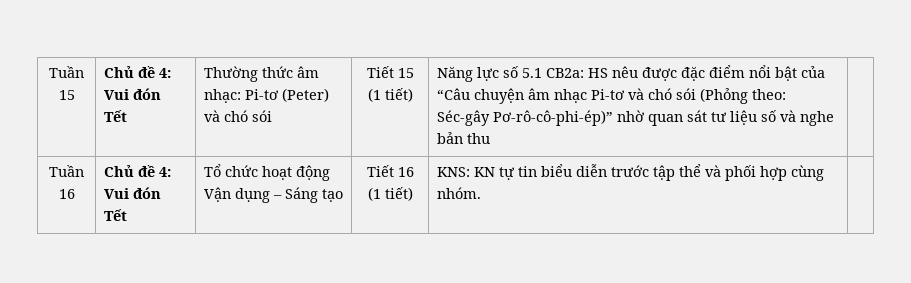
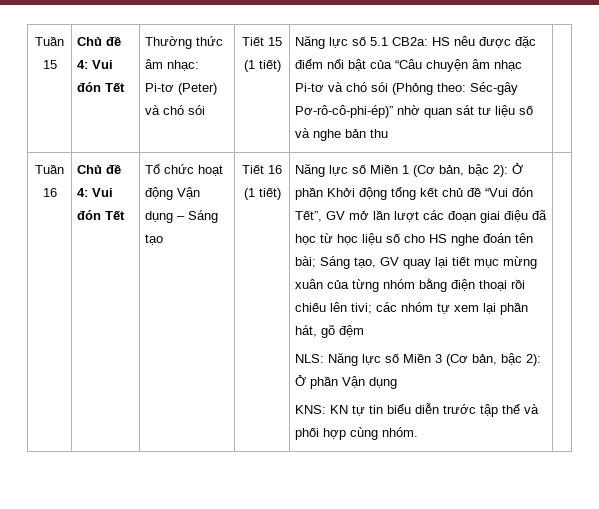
+ Năng lực số Miền 1 (Cơ bản, bậc 2): Ở phần Khởi động tổng kết chủ đề “Vui đón Tết”, GV mở lần lượt các đoạn giai điệu đã học từ học liệu số cho HS nghe đoán tên bài; Sáng tạo, GV quay lại tiết mục mừng xuân của từng nhóm bằng điện thoại rồi chiếu lên tivi; các nhóm tự xem lại phần hát, gõ đệm
+ NLS: Năng lực số Miền 3 (Cơ bản, bậc 2): Ở phần Vận dụng

